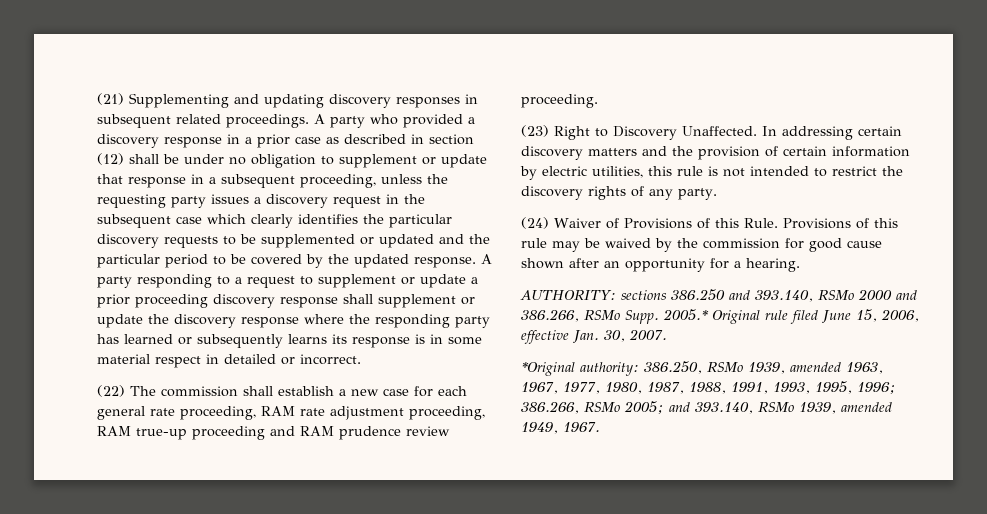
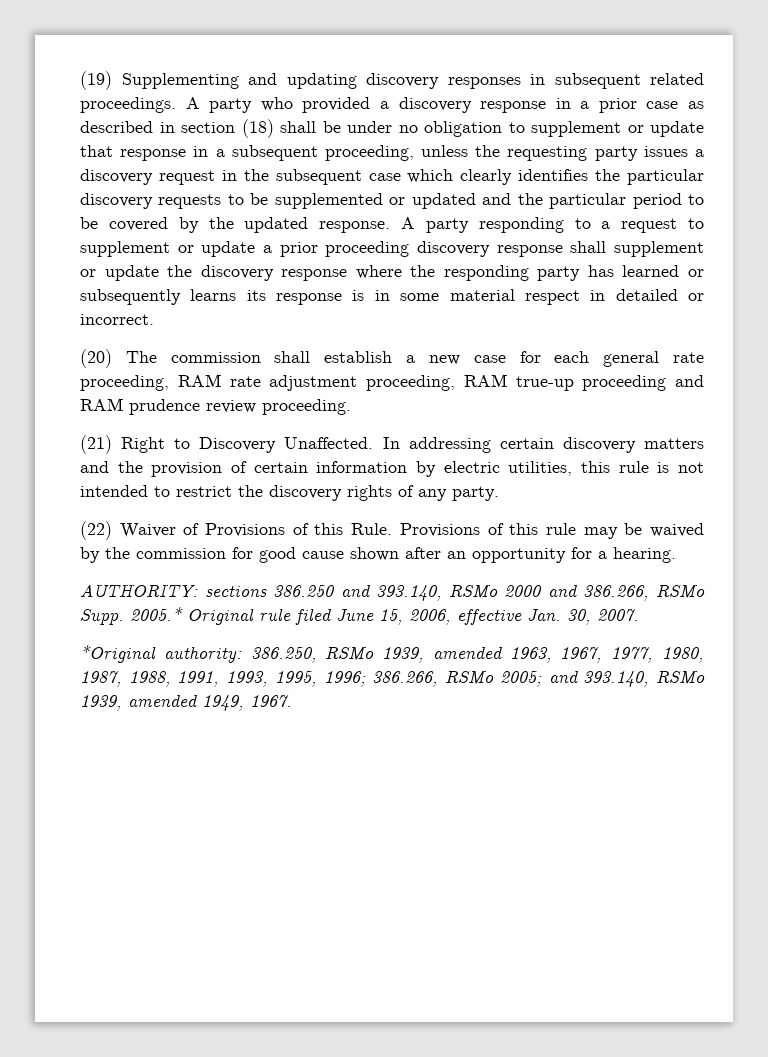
- (21) Supplementing and updating discovery responses in subsequent related proceedings.
+ (19) Supplementing and updating discovery responses in subsequent related proceedings.
- A party who provided a discovery response in a prior case as described in section (12) shall be under no obligation to supplement or update that response in a subsequent proceeding, unless the requesting party issues a discovery request in the subsequent case which clearly identifies the particular discovery requests to be supplemented or updated and the particular period to be covered by the updated response.
+ A party who provided a discovery response in a prior case as described in section (18) shall be under no obligation to supplement or update that response in a subsequent proceeding, unless the requesting party issues a discovery request in the subsequent case which clearly identifies the particular discovery requests to be supplemented or updated and the particular period to be covered by the updated response.
- (22) The commission shall establish a new case for each general rate proceeding, RAM rate adjustment proceeding, RAM true-up proceeding and RAM prudence review proceeding.
+ (20) The commission shall establish a new case for each general rate proceeding, RAM rate adjustment proceeding, RAM true-up proceeding and RAM prudence review proceeding.
- (23) Right to Discovery Unaffected.
+ (21) Right to Discovery Unaffected.
- (24) Waiver of Provisions of this Rule.
+ (22) Waiver of Provisions of this Rule.

